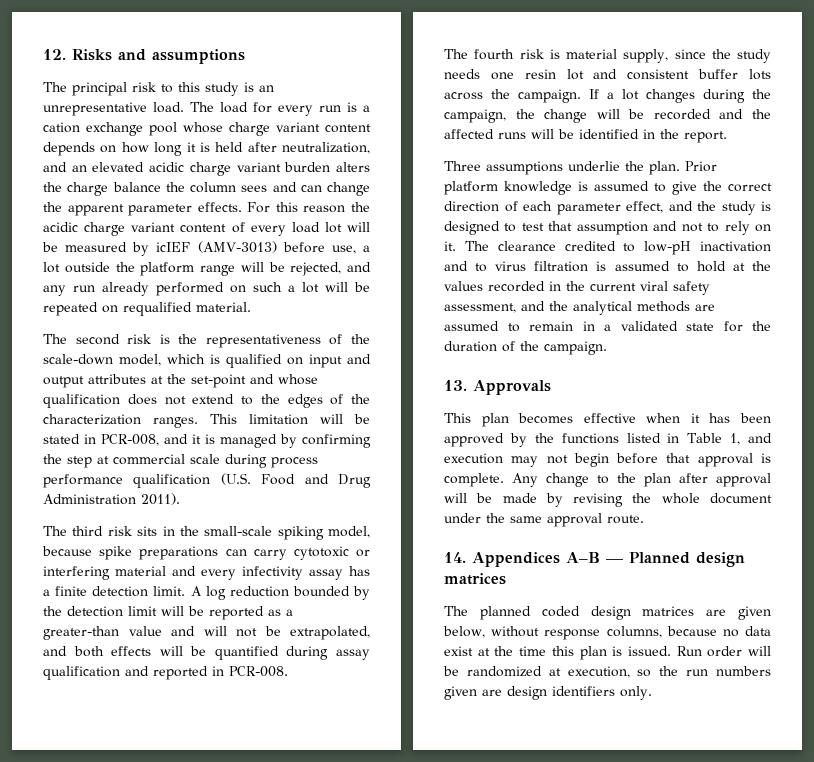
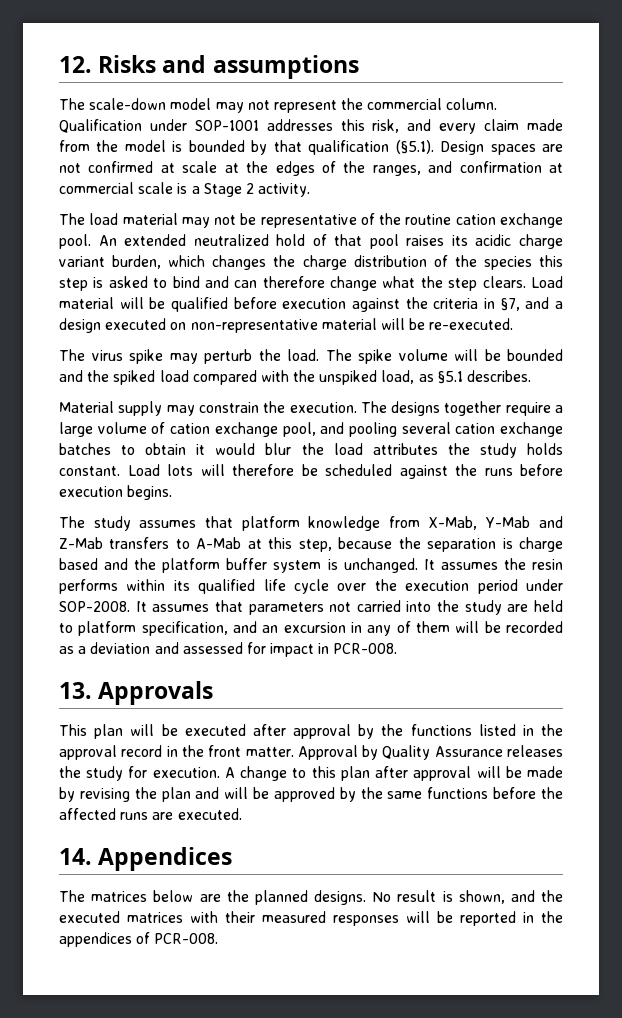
- The principal risk to this study is an unrepresentative load. The load for every run is a cation exchange pool whose charge variant content depends on how long it is held after neutralization, and an elevated acidic charge variant burden alters the charge balance the column sees and can change the apparent parameter effects. For this reason the acidic charge variant content of every load lot will be measured by icIEF (AMV-3013) before use, a lot outside the platform range will be rejected, and any run already performed on such a lot will be repeated on requalified material.
- The second risk is the representativeness of the scale-down model, which is qualified on input and output attributes at the set-point and whose qualification does not extend to the edges of the characterization ranges. This limitation will be stated in PCR-008, and it is managed by confirming the step at commercial scale during process performance qualification (U.S. Food and Drug Administration 2011).
- The third risk sits in the small-scale spiking model, because spike preparations can carry cytotoxic or interfering material and every infectivity assay has a finite detection limit. A log reduction bounded by the detection limit will be reported as a greater-than value and will not be extrapolated, and both effects will be quantified during assay qualification and reported in PCR-008.
- The fourth risk is material supply, since the study needs one resin lot and consistent buffer lots across the campaign. If a lot changes during the campaign, the change will be recorded and the affected runs will be identified in the report.
- Three assumptions underlie the plan. Prior platform knowledge is assumed to give the correct direction of each parameter effect, and the study is designed to test that assumption and not to rely on it. The clearance credited to low-pH inactivation and to virus filtration is assumed to hold at the values recorded in the current viral safety assessment, and the analytical methods are assumed to remain in a validated state for the duration of the campaign.
+ The scale-down model may not represent the commercial column. Qualification under SOP-1001 addresses this risk, and every claim made from the model is bounded by that qualification (§5.1). Design spaces are not confirmed at scale at the edges of the ranges, and confirmation at commercial scale is a Stage 2 activity.
+ The load material may not be representative of the routine cation exchange pool. An extended neutralized hold of that pool raises its acidic charge variant burden, which changes the charge distribution of the species this step is asked to bind and can therefore change what the step clears. Load material will be qualified before execution against the criteria in §7, and a design executed on non-representative material will be re-executed.
+ The virus spike may perturb the load. The spike volume will be bounded and the spiked load compared with the unspiked load, as §5.1 describes.
+ Material supply may constrain the execution. The designs together require a large volume of cation exchange pool, and pooling several cation exchange batches to obtain it would blur the load attributes the study holds constant. Load lots will therefore be scheduled against the runs before execution begins.
+ The study assumes that platform knowledge from X-Mab, Y-Mab and Z-Mab transfers to A-Mab at this step, because the separation is charge based and the platform buffer system is unchanged. It assumes the resin performs within its qualified life cycle over the execution period under SOP-2008. It assumes that parameters not carried into the study are held to platform specification, and an excursion in any of them will be recorded as a deviation and assessed for impact in PCR-008.
  13. Approvals
- This plan becomes effective when it has been approved by the functions listed in Table 1, and execution may not begin before that approval is complete. Any change to the plan after approval will be made by revising the whole document under the same approval route.
- 14. Appendices A–B — Planned design matrices
- The planned coded design matrices are given below, without response columns, because no data exist at the time this plan is issued. Run order will be randomized at execution, so the run numbers given are design identifiers only.
+ This plan will be executed after approval by the functions listed in the approval record in the front matter. Approval by Quality Assurance releases the study for execution. A change to this plan after approval will be made by revising the plan and will be approved by the same functions before the affected runs are executed.
+ 14. Appendices
+ The matrices below are the planned designs. No result is shown, and the executed matrices with their measured responses will be reported in the appendices of PCR-008.

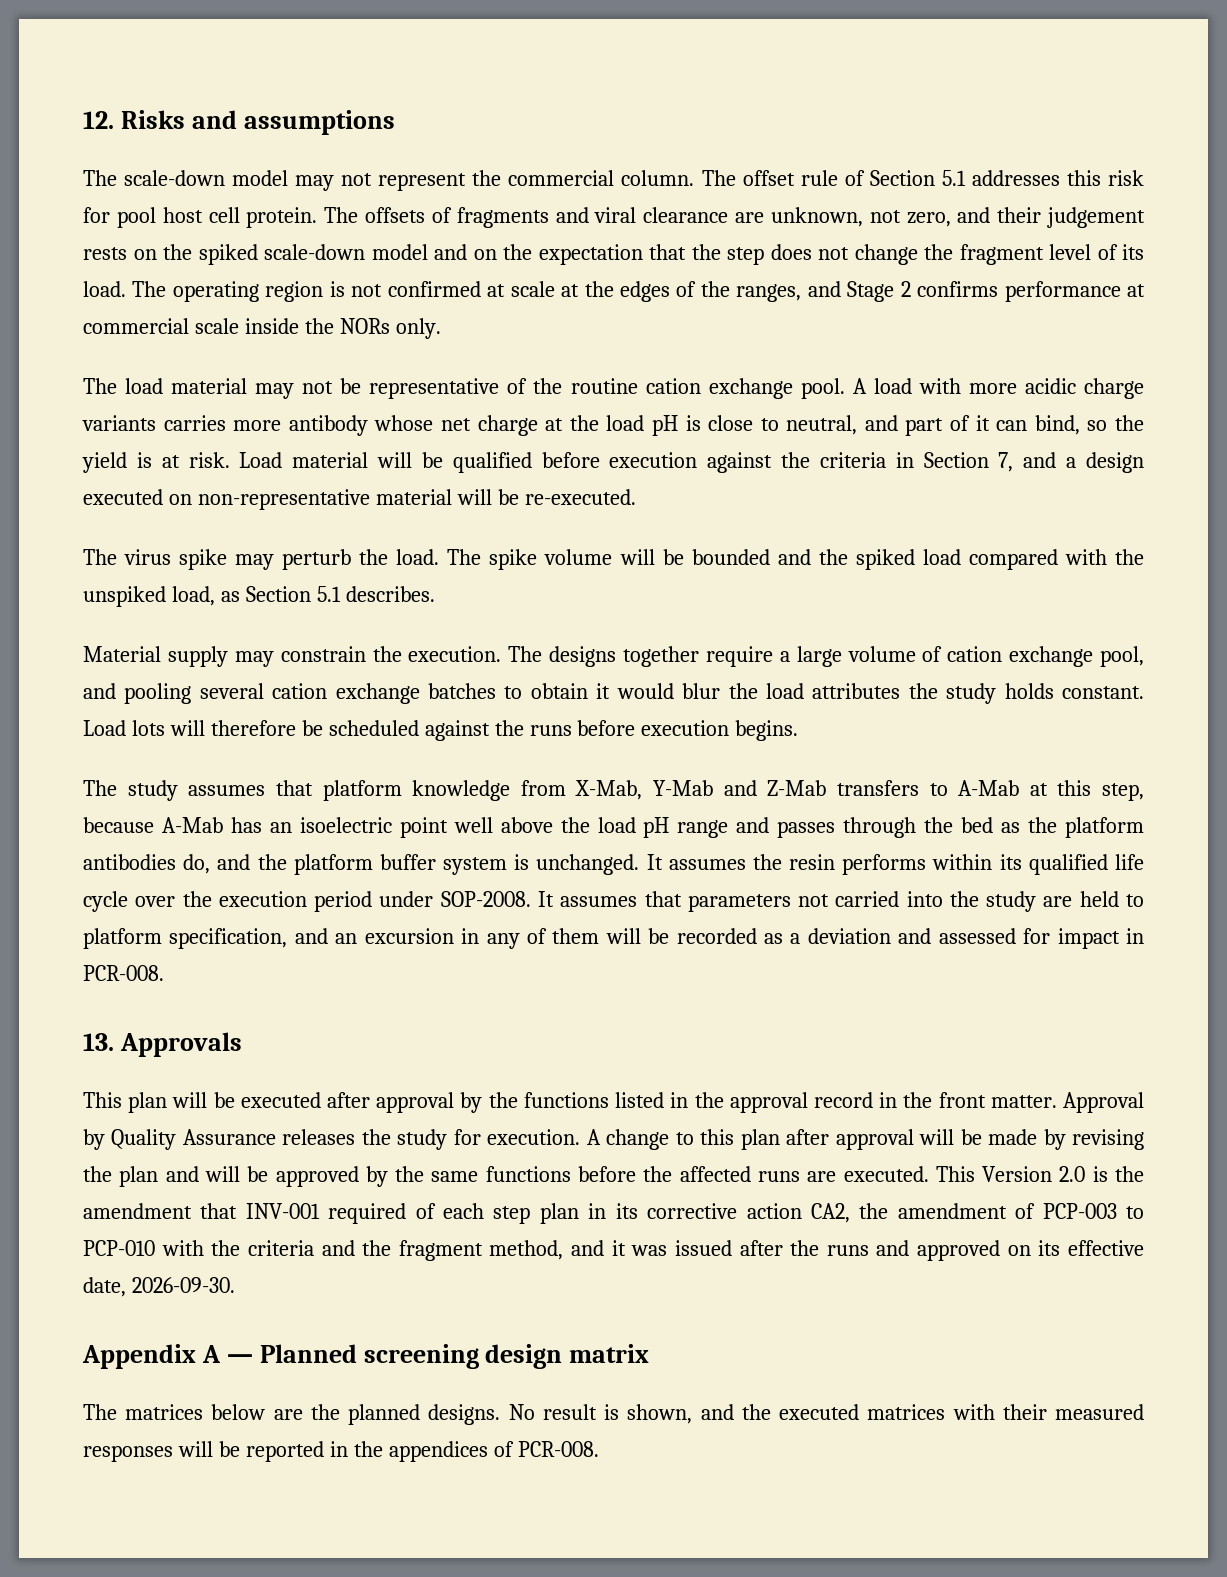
- Qualification under SOP-1001 addresses this risk, and every claim made from the model is bounded by that qualification (§5.1). Design spaces are not confirmed at scale at the edges of the ranges, and confirmation at commercial scale is a Stage 2 activity.
+ The offset rule of Section 5.1 addresses this risk for pool host cell protein. The offsets of fragments and viral clearance are unknown, not zero, and their judgement rests on the spiked scale-down model and on the expectation that the step does not change the fragment level of its load. The operating region is not confirmed at scale at the edges of the ranges, and Stage 2 confirms performance at commercial scale inside the NORs only.
- An extended neutralized hold of that pool raises its acidic charge variant burden, which changes the charge distribution of the species this step is asked to bind and can therefore change what the step clears.
+ A load with more acidic charge variants carries more antibody whose net charge at the load pH is close to neutral, and part of it can bind, so the yield is at risk.
- Load material will be qualified before execution against the criteria in §7, and a design executed on non-representative material will be re-executed.
+ Load material will be qualified before execution against the criteria in Section 7, and a design executed on non-representative material will be re-executed.
- The spike volume will be bounded and the spiked load compared with the unspiked load, as §5.1 describes.
+ The spike volume will be bounded and the spiked load compared with the unspiked load, as Section 5.1 describes.
- The study assumes that platform knowledge from X-Mab, Y-Mab and Z-Mab transfers to A-Mab at this step, because the separation is charge based and the platform buffer system is unchanged.
+ The study assumes that platform knowledge from X-Mab, Y-Mab and Z-Mab transfers to A-Mab at this step, because A-Mab has an isoelectric point well above the load pH range and passes through the bed as the platform antibodies do, and the platform buffer system is unchanged.
- A change to this plan after approval will be made by revising the plan and will be approved by the same functions before the affected runs are executed.
- 14. Appendices
+ A change to this plan after approval will be made by revising the plan and will be approved by the same functions before the affected runs are executed. This Version 2.0 is the amendment that INV-001 required of each step plan in its corrective action CA2, the amendment of PCP-003 to PCP-010 with the criteria and the fragment method, and it was issued after the runs and approved on its effective date, 2026-09-30.
+ Appendix A — Planned screening design matrix

